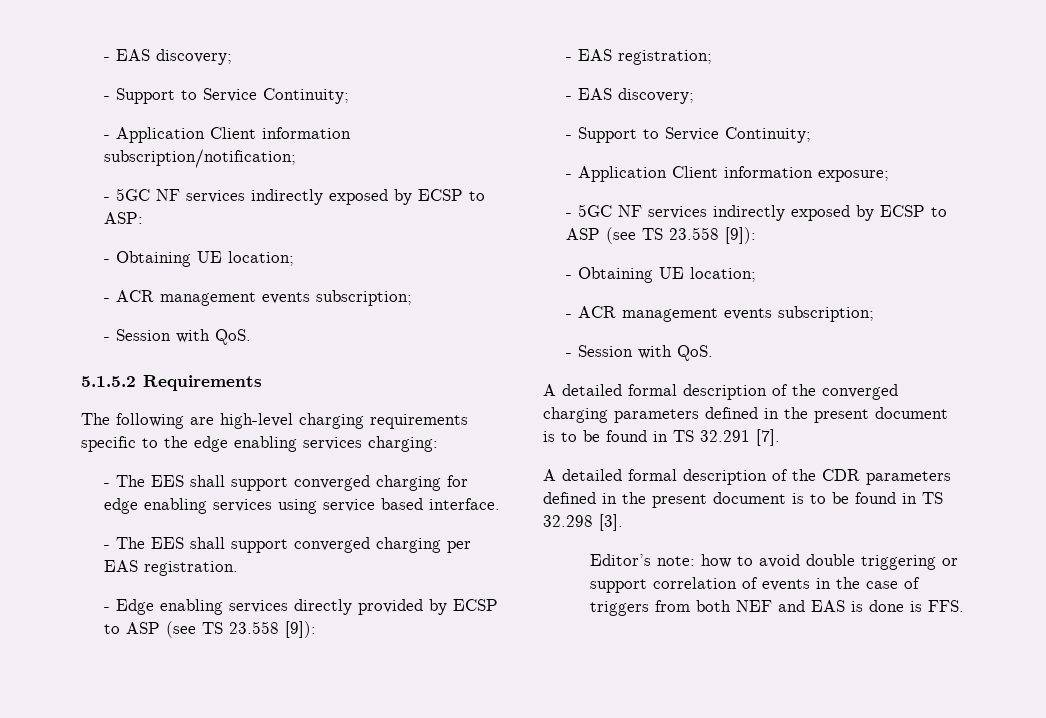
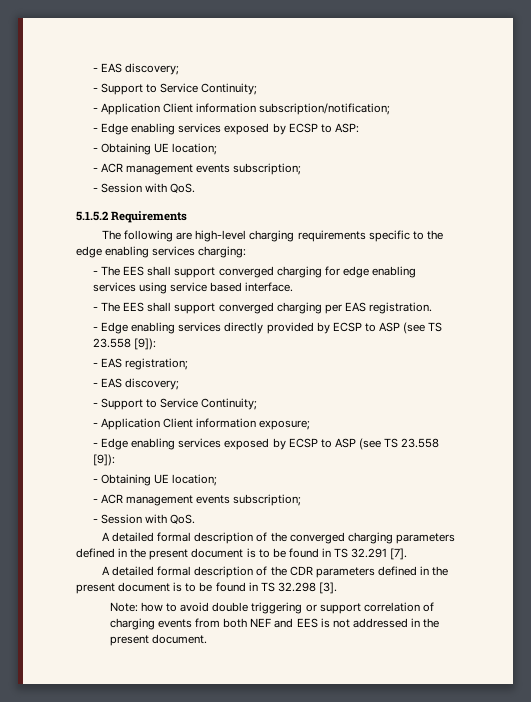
- - 5GC NF services indirectly exposed by ECSP to ASP:
+ - Edge enabling services exposed by ECSP to ASP:
- - 5GC NF services indirectly exposed by ECSP to ASP (see TS 23.558 [9]):
+ - Edge enabling services exposed by ECSP to ASP (see TS 23.558 [9]):
- Editor’s note: how to avoid double triggering or support correlation of events in the case of triggers from both NEF and EAS is done is FFS.
+ Note: how to avoid double triggering or support correlation of charging events from both NEF and EES is not addressed in the present document.

